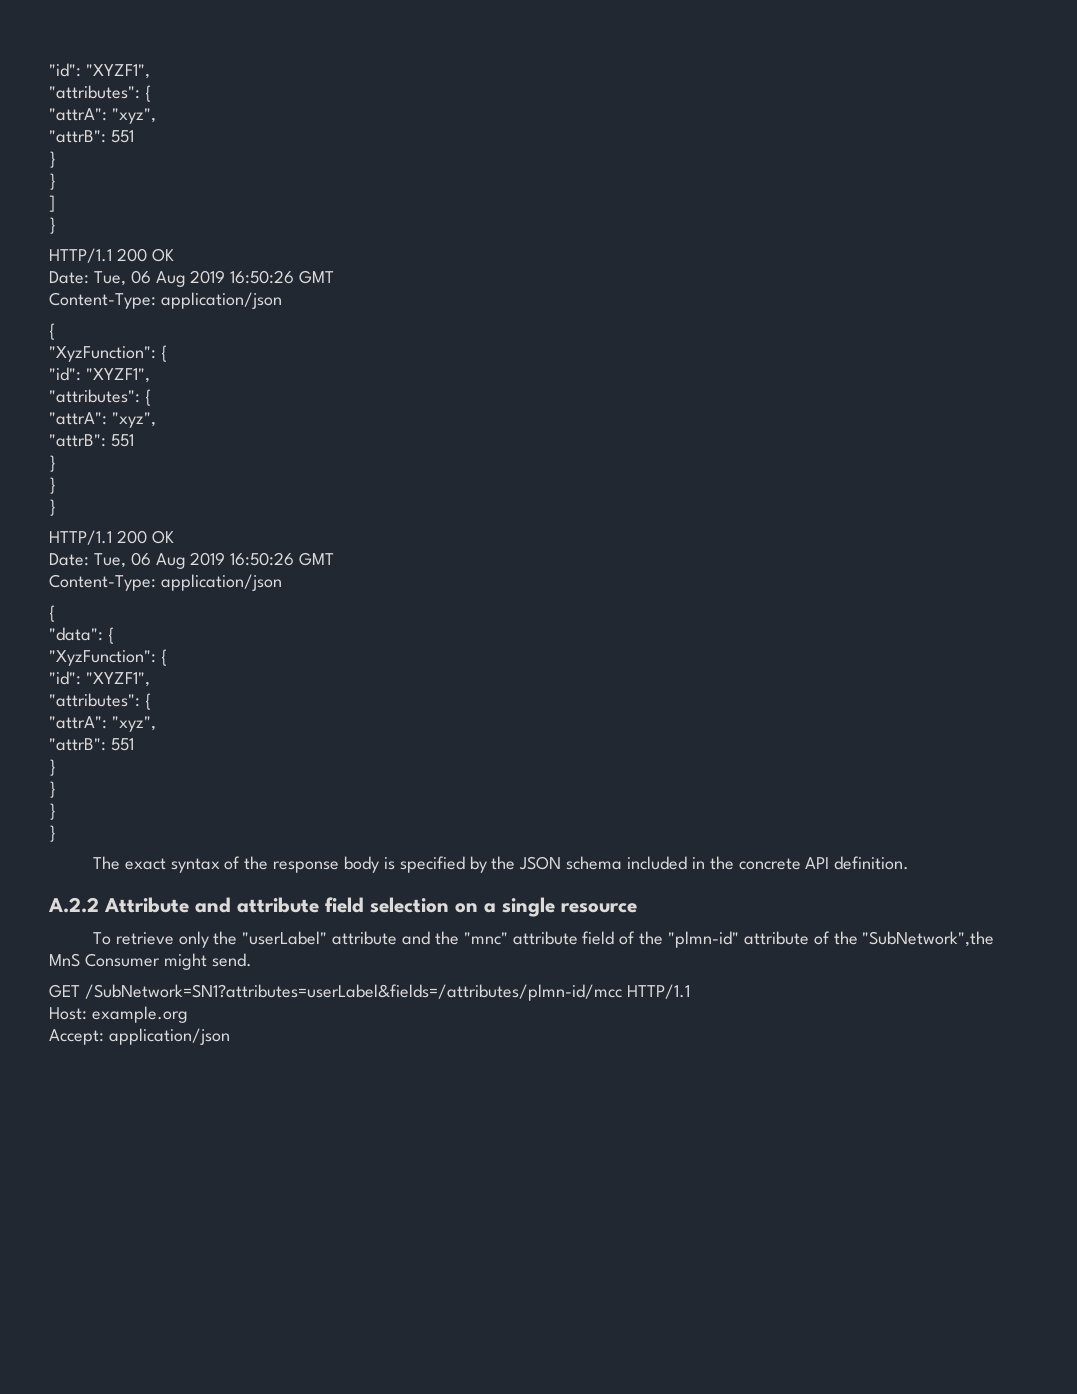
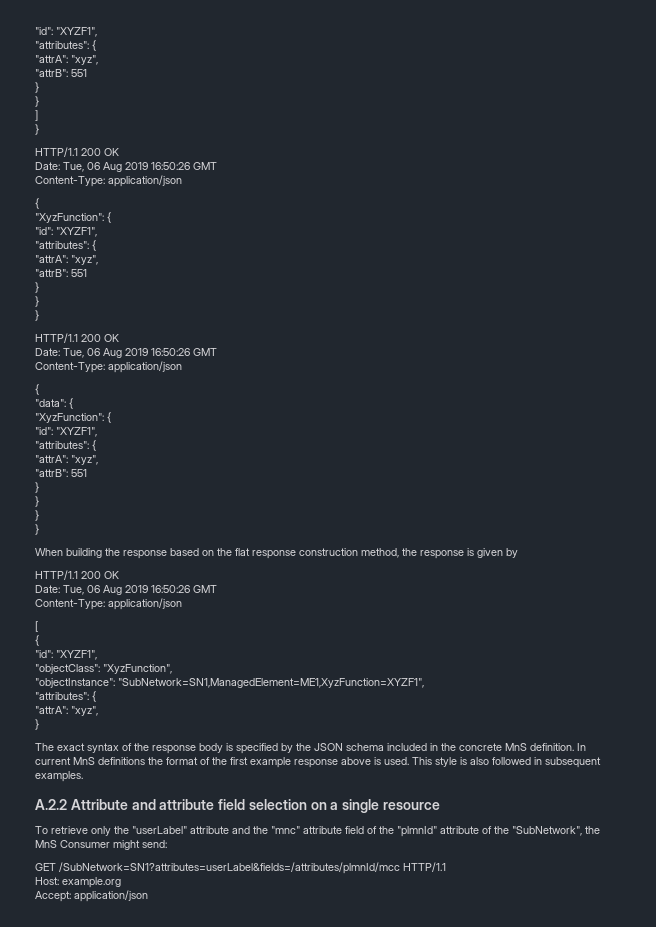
+ When building the response based on the flat response construction method, the response is given by
+ HTTP/1.1 200 OK
+ Date: Tue, 06 Aug 2019 16:50:26 GMT
+ Content-Type: application/json
+ [
+ {
+ "id": "XYZF1",
+ "objectClass": "XyzFunction",
+ "objectInstance": "SubNetwork=SN1,ManagedElement=ME1,XyzFunction=XYZF1",
+ "attributes": {
+ "attrA": "xyz",
+ }
- The exact syntax of the response body is specified by the JSON schema included in the concrete API definition.
+ The exact syntax of the response body is specified by the JSON schema included in the concrete MnS definition. In current MnS definitions the format of the first example response above is used. This style is also followed in subsequent examples.
- To retrieve only the "userLabel" attribute and the "mnc" attribute field of the "plmn-id" attribute of the "SubNetwork",the MnS Consumer might send.
+ To retrieve only the "userLabel" attribute and the "mnc" attribute field of the "plmnId" attribute of the "SubNetwork", the MnS Consumer might send:
- GET /SubNetwork=SN1?attributes=userLabel&fields=/attributes/plmn-id/mcc HTTP/1.1
+ GET /SubNetwork=SN1?attributes=userLabel&fields=/attributes/plmnId/mcc HTTP/1.1

